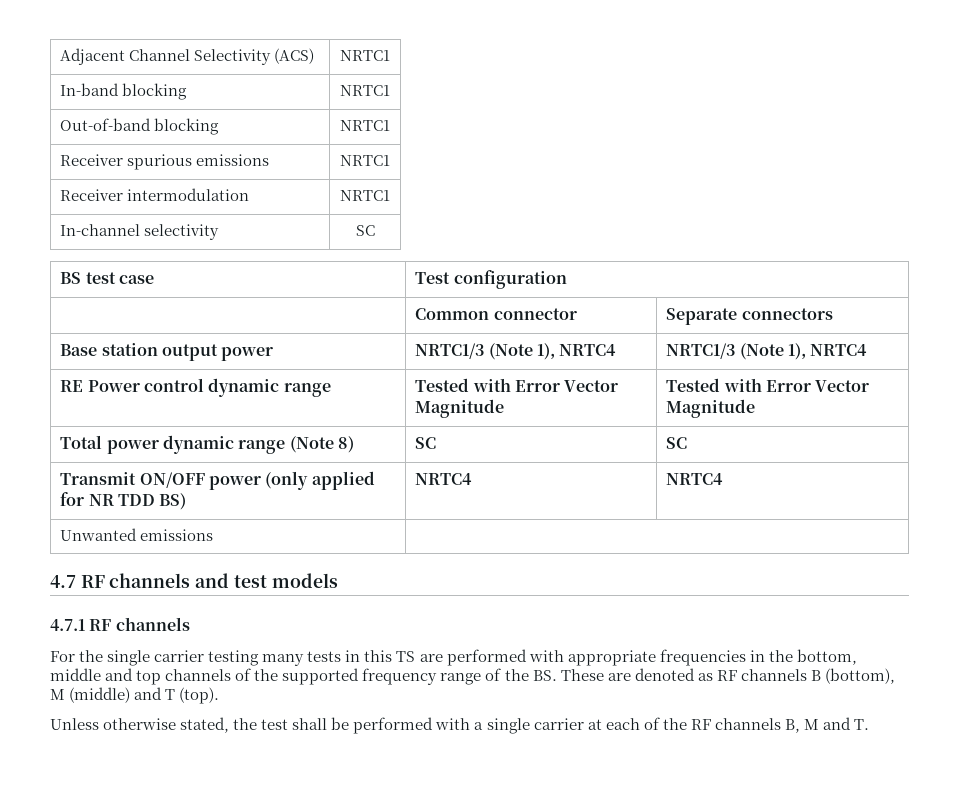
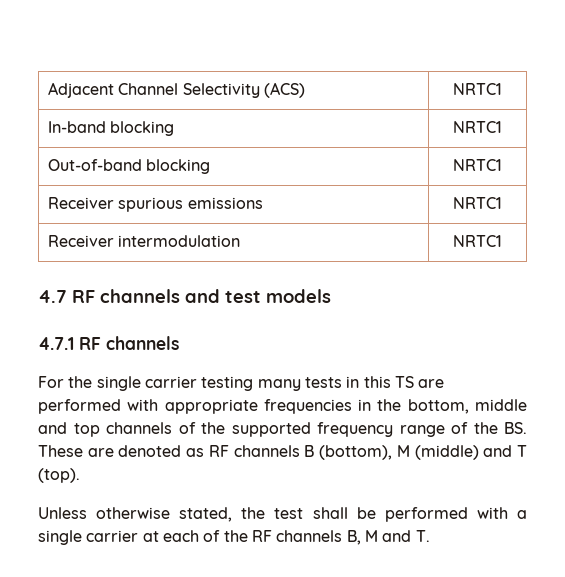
- In-channel selectivity | SC
- BS test case | Test configuration
- | Common connector | Separate connectors
- Base station output power | NRTC1/3 (Note 1), NRTC4 | NRTC1/3 (Note 1), NRTC4
- RE Power control dynamic range | Tested with Error Vector Magnitude | Tested with Error Vector Magnitude
- Total power dynamic range (Note 8) | SC | SC
- Transmit ON/OFF power (only applied for NR TDD BS) | NRTC4 | NRTC4
- Unwanted emissions |

